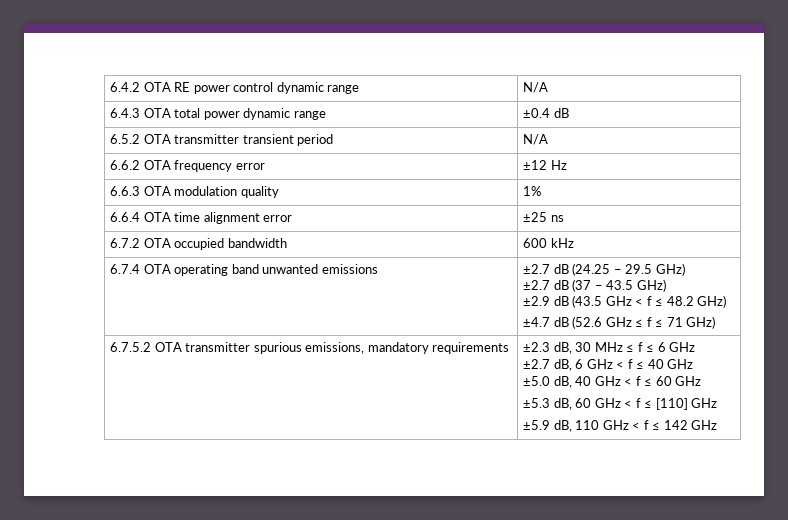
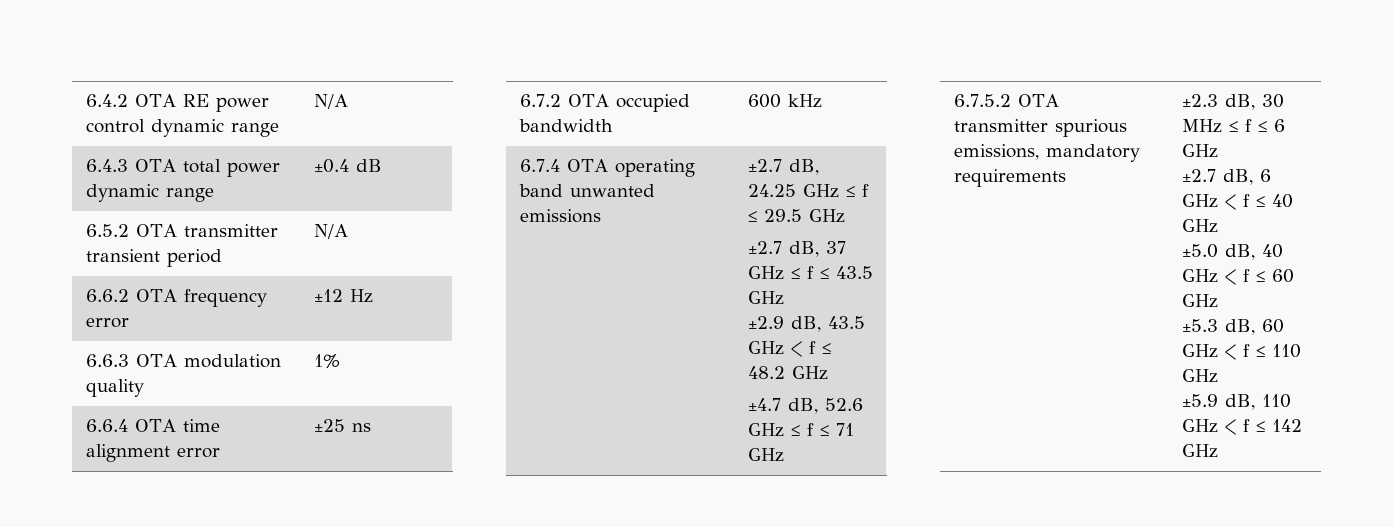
- ±2.7 dB (24.25 – 29.5 GHz)
- ±2.7 dB (37 – 43.5 GHz)
+ ±2.7 dB, 24.25 GHz ≤ f ≤ 29.5 GHz
+ ±2.7 dB, 37 GHz ≤ f ≤ 43.5 GHz
- ±2.9 dB (43.5 GHz < f ≤ 48.2 GHz)
+ ±2.9 dB, 43.5 GHz < f ≤ 48.2 GHz
- ±4.7 dB (52.6 GHz ≤ f ≤ 71 GHz)
+ ±4.7 dB, 52.6 GHz ≤ f ≤ 71 GHz
- ±5.3 dB, 60 GHz < f ≤ [110] GHz
+ ±5.3 dB, 60 GHz < f ≤ 110 GHz

